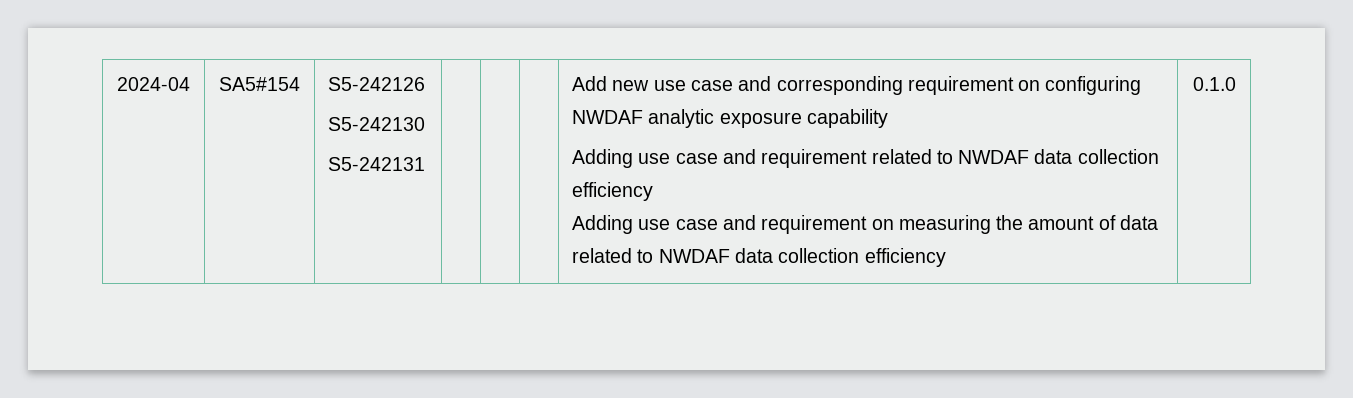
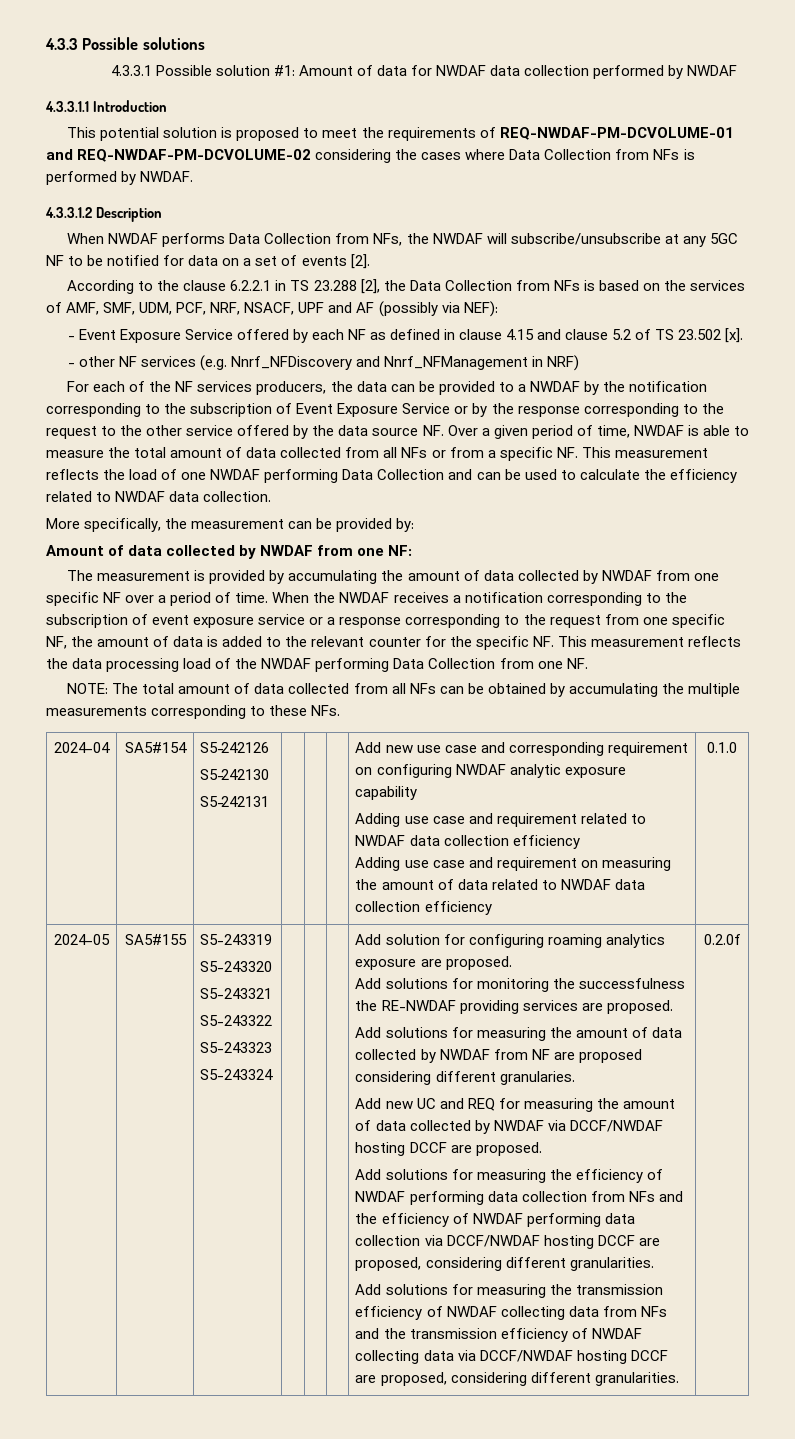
+ 4.3.3 Possible solutions
+ 4.3.3.1 Possible solution #1: Amount of data for NWDAF data collection performed by NWDAF
+ 4.3.3.1.1 Introduction
+ This potential solution is proposed to meet the requirements of REQ-NWDAF-PM-DCVOLUME-01 and REQ-NWDAF-PM-DCVOLUME-02 considering the cases where Data Collection from NFs is performed by NWDAF.
+ 4.3.3.1.2 Description
+ When NWDAF performs Data Collection from NFs, the NWDAF will subscribe/unsubscribe at any 5GC NF to be notified for data on a set of events [2].
+ According to the clause 6.2.2.1 in TS 23.288 [2], the Data Collection from NFs is based on the services of AMF, SMF, UDM, PCF, NRF, NSACF, UPF and AF (possibly via NEF):
+ - Event Exposure Service offered by each NF as defined in clause 4.15 and clause 5.2 of TS 23.502 [x].
+ - other NF services (e.g. Nnrf_NFDiscovery and Nnrf_NFManagement in NRF)
+ For each of the NF services producers, the data can be provided to a NWDAF by the notification corresponding to the subscription of Event Exposure Service or by the response corresponding to the request to the other service offered by the data source NF. Over a given period of time, NWDAF is able to measure the total amount of data collected from all NFs or from a specific NF. This measurement reflects the load of one NWDAF performing Data Collection and can be used to calculate the efficiency related to NWDAF data collection.
+ More specifically, the measurement can be provided by:
+ Amount of data collected by NWDAF from one NF:
+ The measurement is provided by accumulating the amount of data collected by NWDAF from one specific NF over a period of time. When the NWDAF receives a notification corresponding to the subscription of event exposure service or a response corresponding to the request from one specific NF, the amount of data is added to the relevant counter for the specific NF. This measurement reflects the data processing load of the NWDAF performing Data Collection from one NF.
+ NOTE: The total amount of data collected from all NFs can be obtained by accumulating the multiple measurements corresponding to these NFs.
+ 2024-05 | SA5#155 | S5-243319
+ S5-243320
+ S5-243321
+ S5-243322
+ S5-243323
+ S5-243324 | | | | Add solution for configuring roaming analytics exposure are proposed.
+ Add solutions for monitoring the successfulness the RE-NWDAF providing services are proposed.
+ Add solutions for measuring the amount of data collected by NWDAF from NF are proposed considering different granularies.
+ Add new UC and REQ for measuring the amount of data collected by NWDAF via DCCF/NWDAF hosting DCCF are proposed.
+ Add solutions for measuring the efficiency of NWDAF performing data collection from NFs and the efficiency of NWDAF performing data collection via DCCF/NWDAF hosting DCCF are proposed, considering different granularities.
+ Add solutions for measuring the transmission efficiency of NWDAF collecting data from NFs and the transmission efficiency of NWDAF collecting data via DCCF/NWDAF hosting DCCF are proposed, considering different granularities. | 0.2.0f

